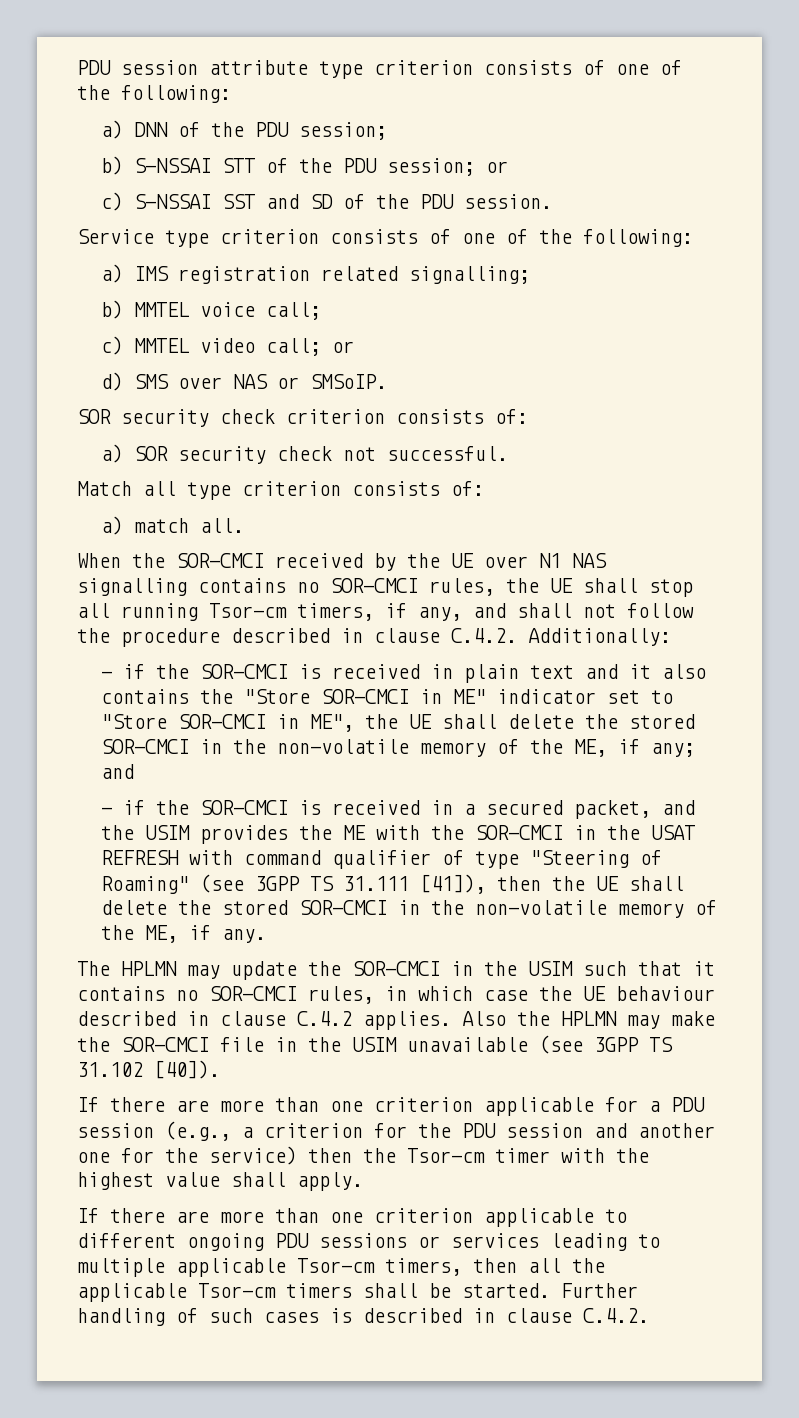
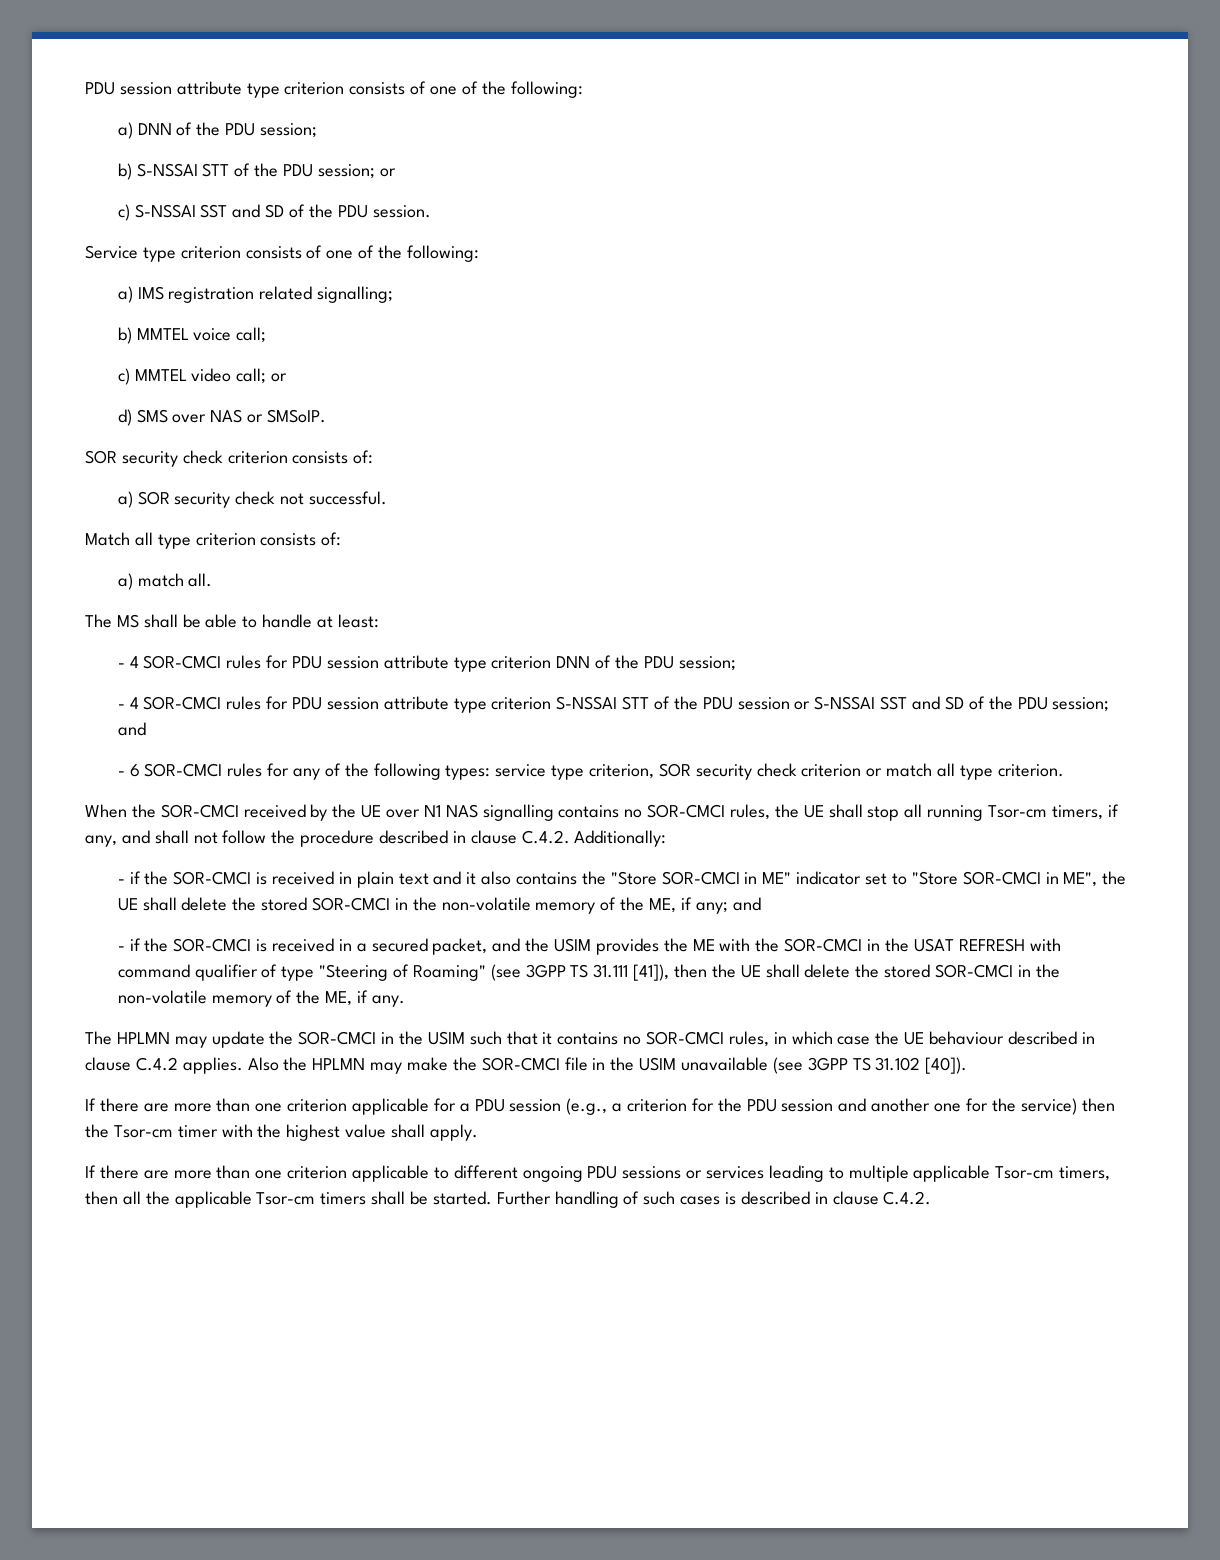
+ The MS shall be able to handle at least:
+ - 4 SOR-CMCI rules for PDU session attribute type criterion DNN of the PDU session;
+ - 4 SOR-CMCI rules for PDU session attribute type criterion S-NSSAI STT of the PDU session or S-NSSAI SST and SD of the PDU session; and
+ - 6 SOR-CMCI rules for any of the following types: service type criterion, SOR security check criterion or match all type criterion.

